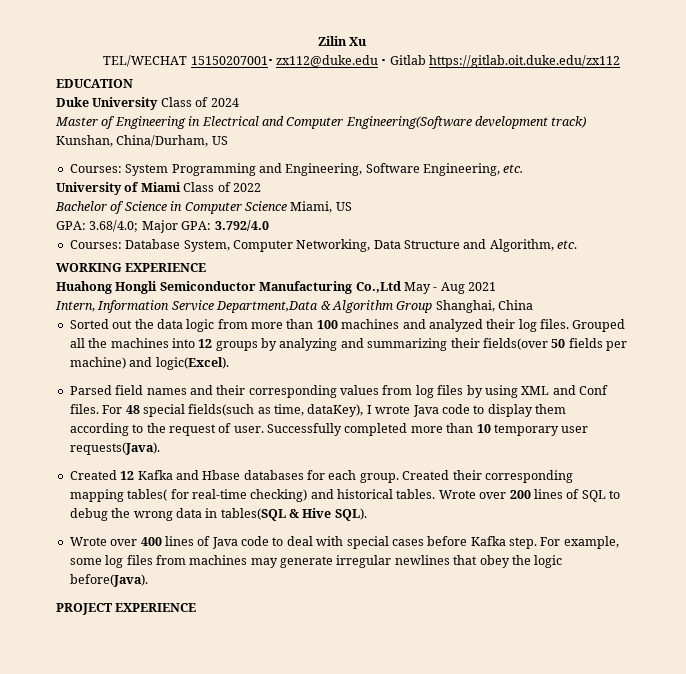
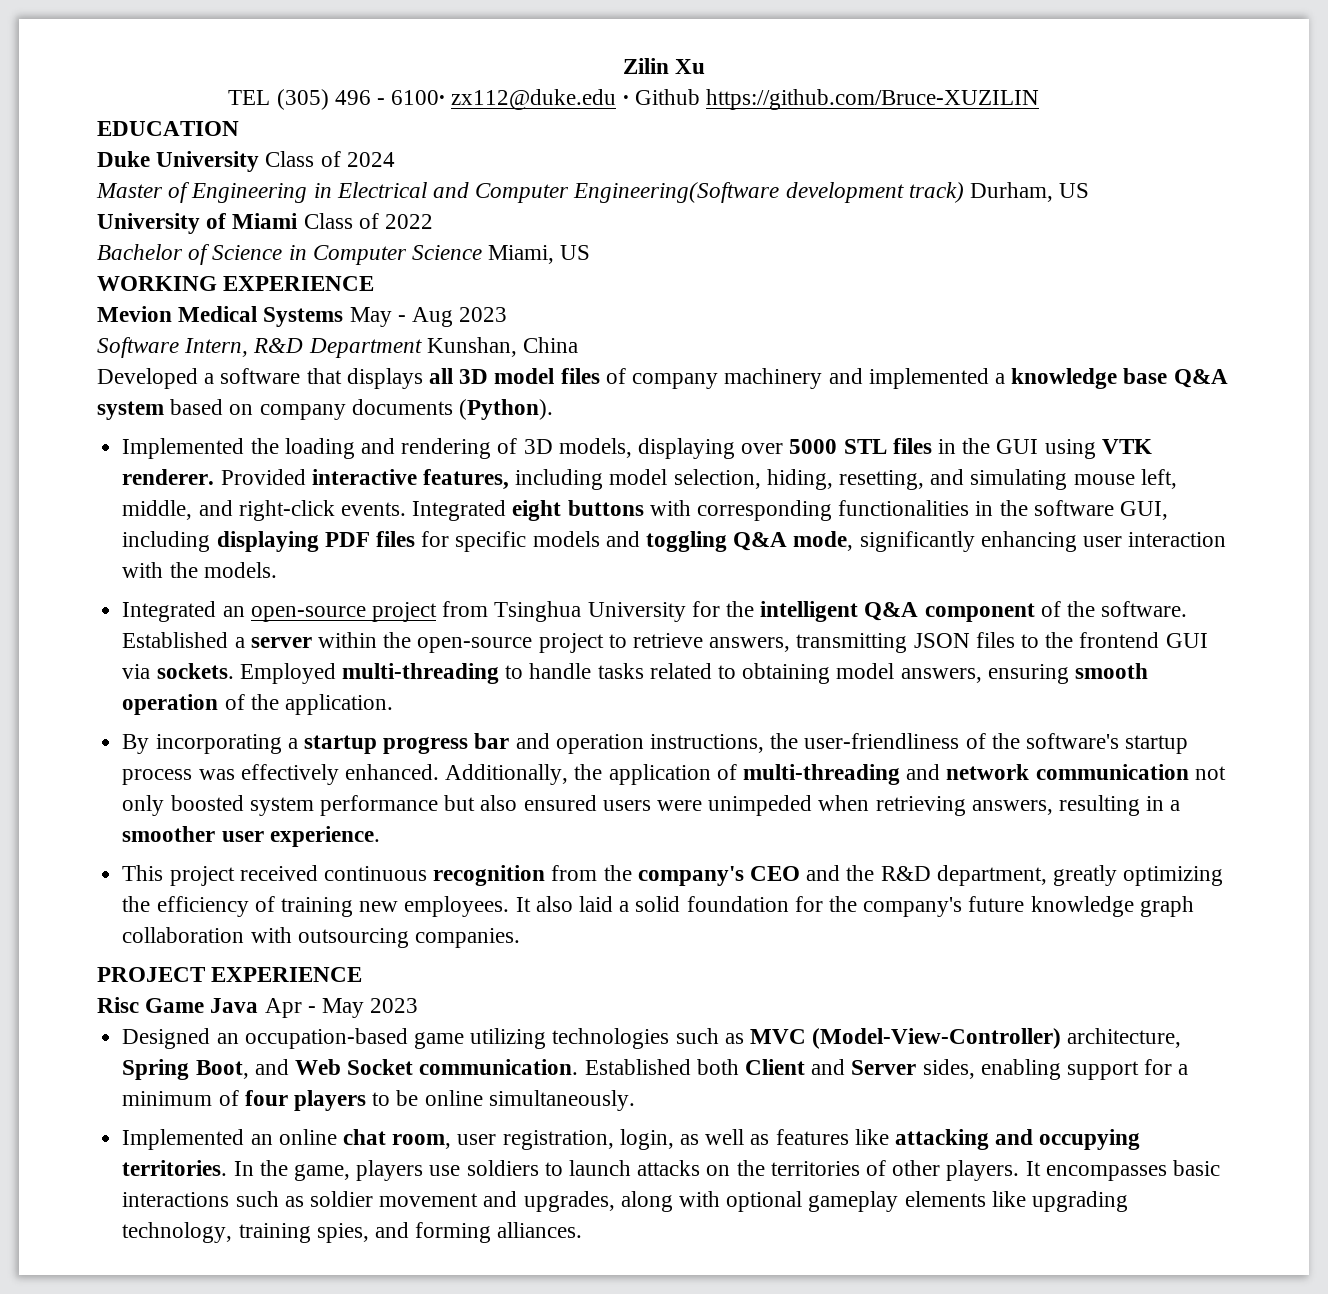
- TEL/WECHAT 15150207001∙ zx112@duke.edu ∙ Gitlab https://gitlab.oit.duke.edu/zx112
+ TEL (305) 496 - 6100∙ zx112@duke.edu ∙ Github https://github.com/Bruce-XUZILIN
- Master of Engineering in Electrical and Computer Engineering(Software development track) Kunshan, China/Durham, US
- Courses: System Programming and Engineering, Software Engineering, etc.
+ Master of Engineering in Electrical and Computer Engineering(Software development track) Durham, US
- GPA: 3.68/4.0; Major GPA: 3.792/4.0
- Courses: Database System, Computer Networking, Data Structure and Algorithm, etc.
  WORKING EXPERIENCE
- Huahong Hongli Semiconductor Manufacturing Co.,Ltd May - Aug 2021
- Intern, Information Service Department,Data & Algorithm Group Shanghai, China
- Sorted out the data logic from more than 100 machines and analyzed their log files. Grouped all the machines into 12 groups by analyzing and summarizing their fields(over 50 fields per machine) and logic(Excel).
- Parsed field names and their corresponding values from log files by using XML and Conf files. For 48 special fields(such as time, dataKey), I wrote Java code to display them according to the request of user. Successfully completed more than 10 temporary user requests(Java).
- Created 12 Kafka and Hbase databases for each group. Created their corresponding mapping tables( for real-time checking) and historical tables. Wrote over 200 lines of SQL to debug the wrong data in tables(SQL & Hive SQL).
- Wrote over 400 lines of Java code to deal with special cases before Kafka step. For example, some log files from machines may generate irregular newlines that obey the logic before(Java).
+ Mevion Medical Systems May - Aug 2023
+ Software Intern, R&D Department Kunshan, China
+ Developed a software that displays all 3D model files of company machinery and implemented a knowledge base Q&A system based on company documents (Python).
+ Implemented the loading and rendering of 3D models, displaying over 5000 STL files in the GUI using VTK renderer. Provided interactive features, including model selection, hiding, resetting, and simulating mouse left, middle, and right-click events. Integrated eight buttons with corresponding functionalities in the software GUI, including displaying PDF files for specific models and toggling Q&A mode, significantly enhancing user interaction with the models.
+ Integrated an open-source project from Tsinghua University for the intelligent Q&A component of the software. Established a server within the open-source project to retrieve answers, transmitting JSON files to the frontend GUI via sockets. Employed multi-threading to handle tasks related to obtaining model answers, ensuring smooth operation of the application.
+ By incorporating a startup progress bar and operation instructions, the user-friendliness of the software's startup process was effectively enhanced. Additionally, the application of multi-threading and network communication not only boosted system performance but also ensured users were unimpeded when retrieving answers, resulting in a smoother user experience.
+ This project received continuous recognition from the company's CEO and the R&D department, greatly optimizing the efficiency of training new employees. It also laid a solid foundation for the company's future knowledge graph collaboration with outsourcing companies.
  PROJECT EXPERIENCE
+ Risc Game Java Apr - May 2023
+ Designed an occupation-based game utilizing technologies such as MVC (Model-View-Controller) architecture, Spring Boot, and Web Socket communication. Established both Client and Server sides, enabling support for a minimum of four players to be online simultaneously.
+ Implemented an online chat room, user registration, login, as well as features like attacking and occupying territories. In the game, players use soldiers to launch attacks on the territories of other players. It encompasses basic interactions such as soldier movement and upgrades, along with optional gameplay elements like upgrading technology, training spies, and forming alliances.

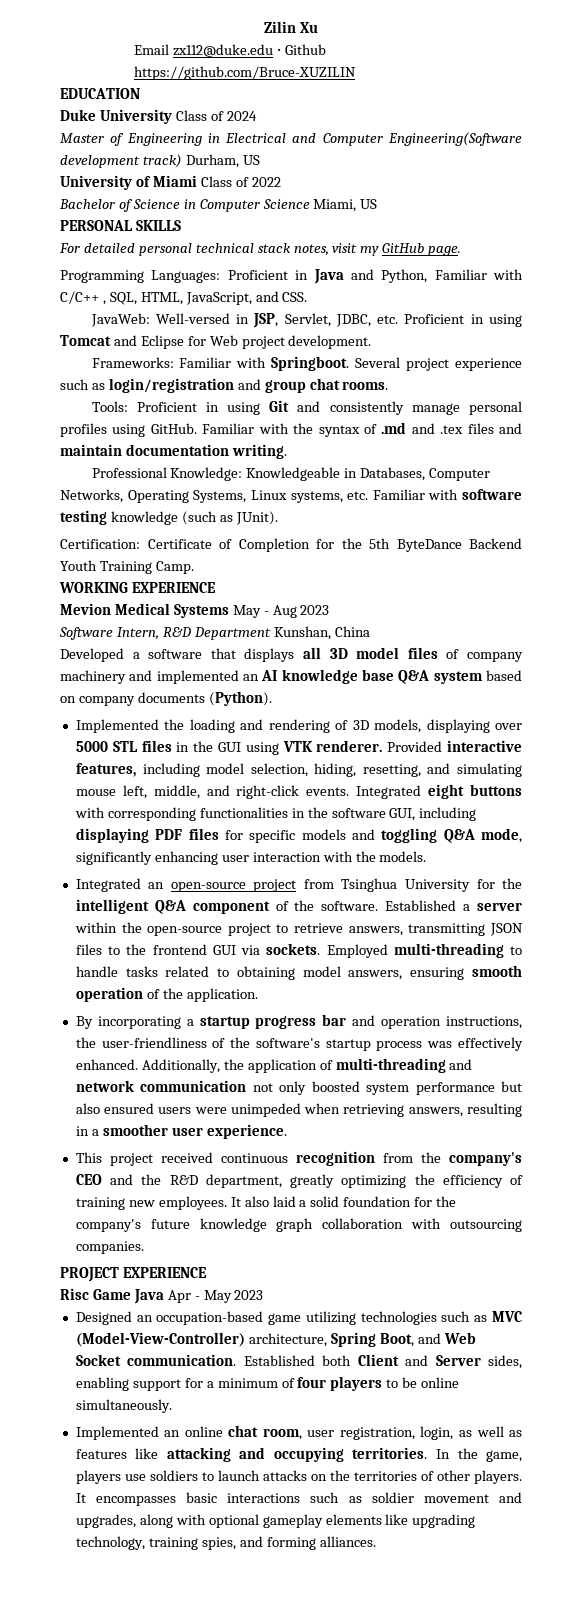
- TEL (305) 496 - 6100∙ zx112@duke.edu ∙ Github https://github.com/Bruce-XUZILIN
+ Email zx112@duke.edu ∙ Github https://github.com/Bruce-XUZILIN
+ PERSONAL SKILLS
+ For detailed personal technical stack notes, visit my GitHub page.
+ Programming Languages: Proficient in Java and Python, Familiar with C/C++ , SQL, HTML, JavaScript, and CSS.
+ JavaWeb: Well-versed in JSP, Servlet, JDBC, etc. Proficient in using Tomcat and Eclipse for Web project development.
+ Frameworks: Familiar with Springboot. Several project experience such as login/registration and group chat rooms.
+ Tools: Proficient in using Git and consistently manage personal profiles using GitHub. Familiar with the syntax of .md and .tex files and maintain documentation writing.
+ Professional Knowledge: Knowledgeable in Databases, Computer Networks, Operating Systems, Linux systems, etc. Familiar with software testing knowledge (such as JUnit).
+ Certification: Certificate of Completion for the 5th ByteDance Backend Youth Training Camp.
- Developed a software that displays all 3D model files of company machinery and implemented a knowledge base Q&A system based on company documents (Python).
+ Developed a software that displays all 3D model files of company machinery and implemented an AI knowledge base Q&A system based on company documents (Python).

